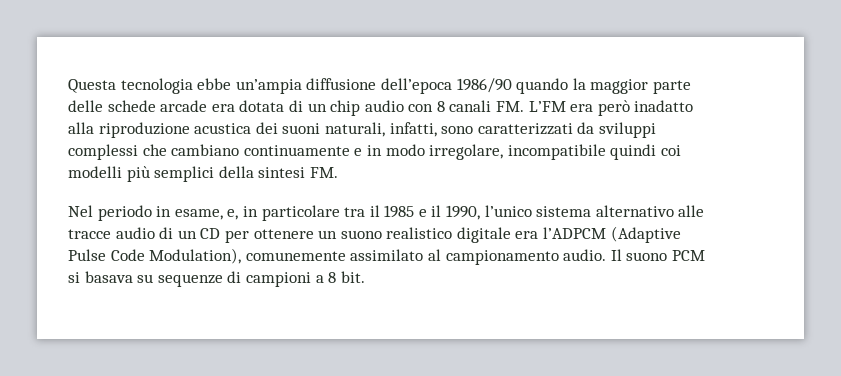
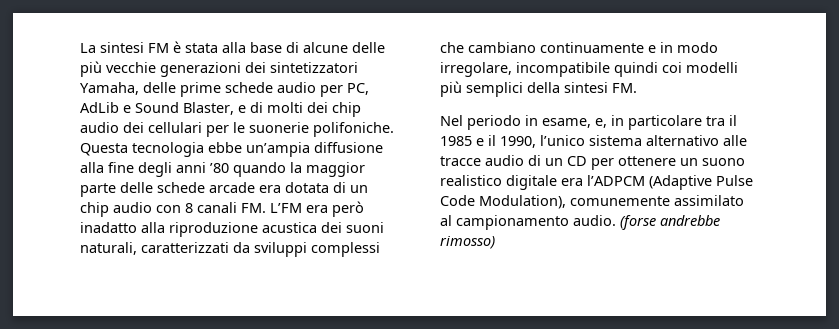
+ La sintesi FM è stata alla base di alcune delle più vecchie generazioni dei sintetizzatori Yamaha, delle prime schede audio per PC, AdLib e Sound Blaster, e di molti dei chip audio dei cellulari per le suonerie polifoniche.
- Questa tecnologia ebbe un’ampia diffusione dell’epoca 1986/90 quando la maggior parte delle schede arcade era dotata di un chip audio con 8 canali FM. L’FM era però inadatto alla riproduzione acustica dei suoni naturali, infatti, sono caratterizzati da sviluppi complessi che cambiano continuamente e in modo irregolare, incompatibile quindi coi modelli più semplici della sintesi FM.
+ Questa tecnologia ebbe un’ampia diffusione alla fine degli anni ’80 quando la maggior parte delle schede arcade era dotata di un chip audio con 8 canali FM. L’FM era però inadatto alla riproduzione acustica dei suoni naturali, caratterizzati da sviluppi complessi che cambiano continuamente e in modo irregolare, incompatibile quindi coi modelli più semplici della sintesi FM.
- Il suono PCM si basava su sequenze di campioni a 8 bit.
+ (forse andrebbe rimosso)

